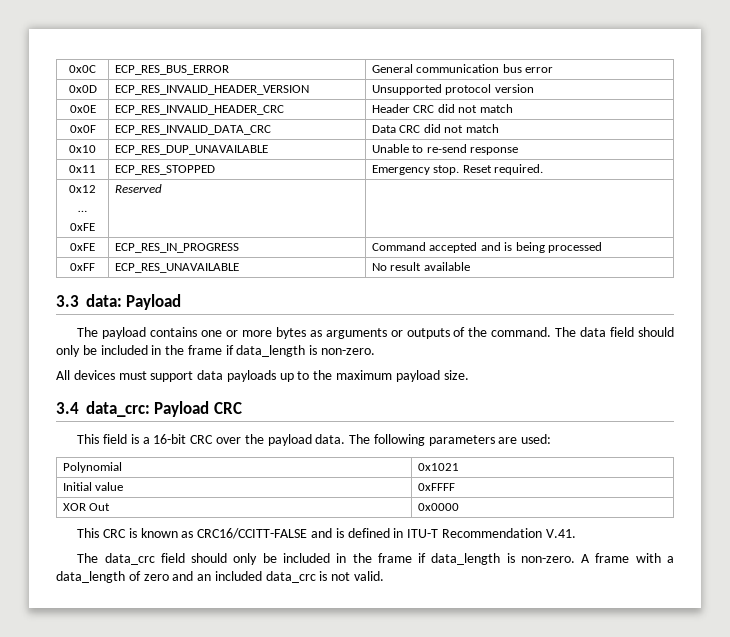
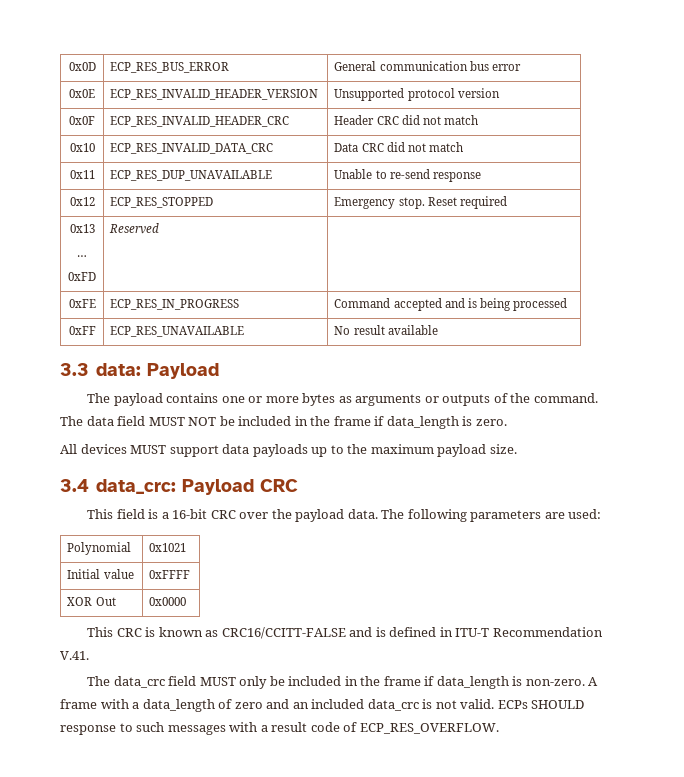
- 0x0C | ECP_RES_BUS_ERROR | General communication bus error
+ 0x0D | ECP_RES_BUS_ERROR | General communication bus error
- 0x0D | ECP_RES_INVALID_HEADER_VERSION | Unsupported protocol version
+ 0x0E | ECP_RES_INVALID_HEADER_VERSION | Unsupported protocol version
- 0x0E | ECP_RES_INVALID_HEADER_CRC | Header CRC did not match
+ 0x0F | ECP_RES_INVALID_HEADER_CRC | Header CRC did not match
- 0x0F | ECP_RES_INVALID_DATA_CRC | Data CRC did not match
+ 0x10 | ECP_RES_INVALID_DATA_CRC | Data CRC did not match
- 0x10 | ECP_RES_DUP_UNAVAILABLE | Unable to re-send response
+ 0x11 | ECP_RES_DUP_UNAVAILABLE | Unable to re-send response
- 0x11 | ECP_RES_STOPPED | Emergency stop. Reset required.
- 0x12
+ 0x12 | ECP_RES_STOPPED | Emergency stop. Reset required
+ 0x13
  …
- 0xFE | Reserved |
+ 0xFD | Reserved |
- The data field should only be included in the frame if data_length is non-zero.
+ The data field MUST NOT be included in the frame if data_length is zero.
- All devices must support data payloads up to the maximum payload size.
+ All devices MUST support data payloads up to the maximum payload size.
- The data_crc field should only be included in the frame if data_length is non-zero.
+ The data_crc field MUST only be included in the frame if data_length is non-zero.
+ ECPs SHOULD response to such messages with a result code of ECP_RES_OVERFLOW.

